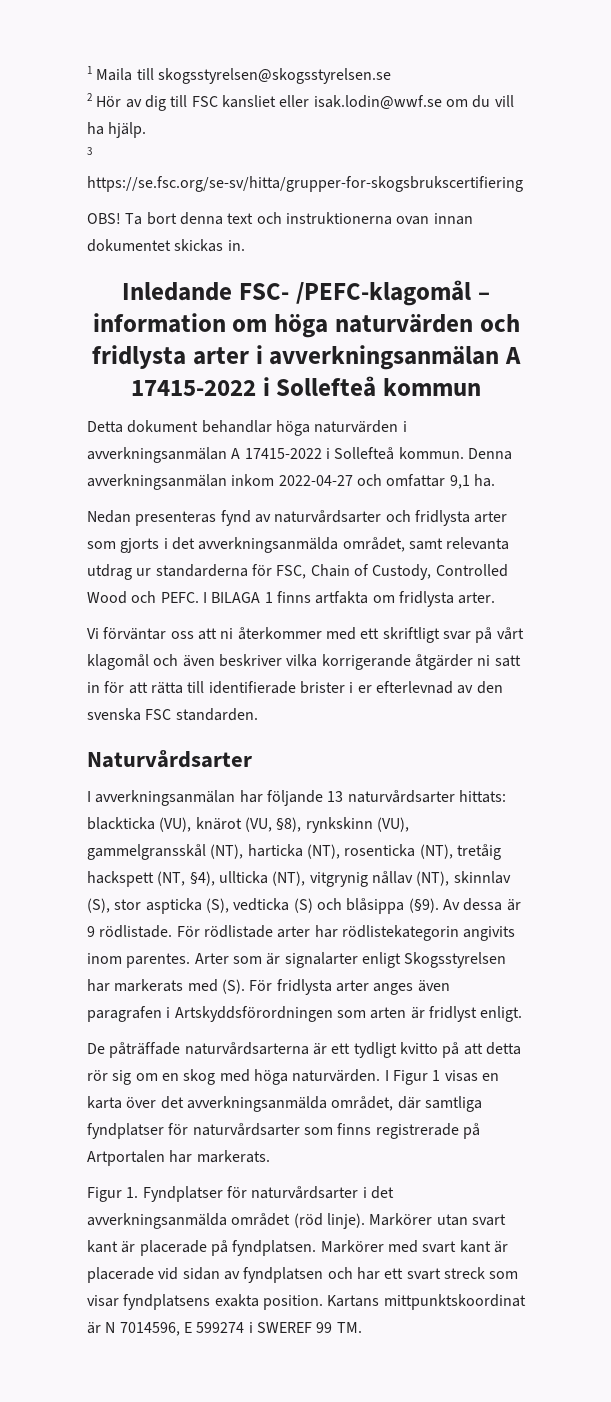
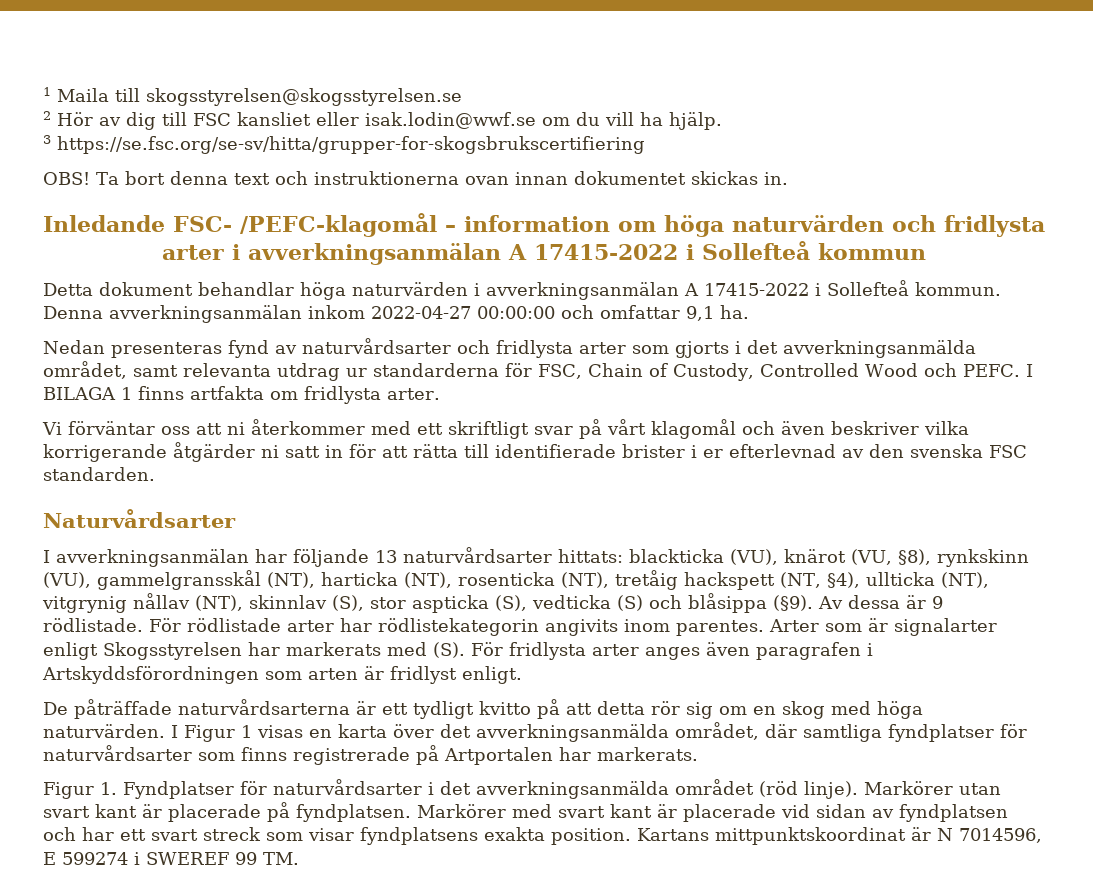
- Denna avverkningsanmälan inkom 2022-04-27 och omfattar 9,1 ha.
+ Denna avverkningsanmälan inkom 2022-04-27 00:00:00 och omfattar 9,1 ha.

